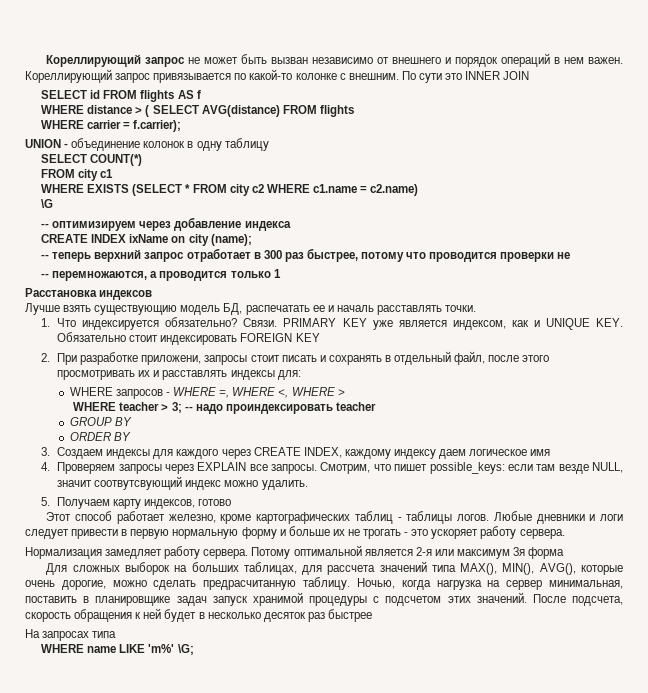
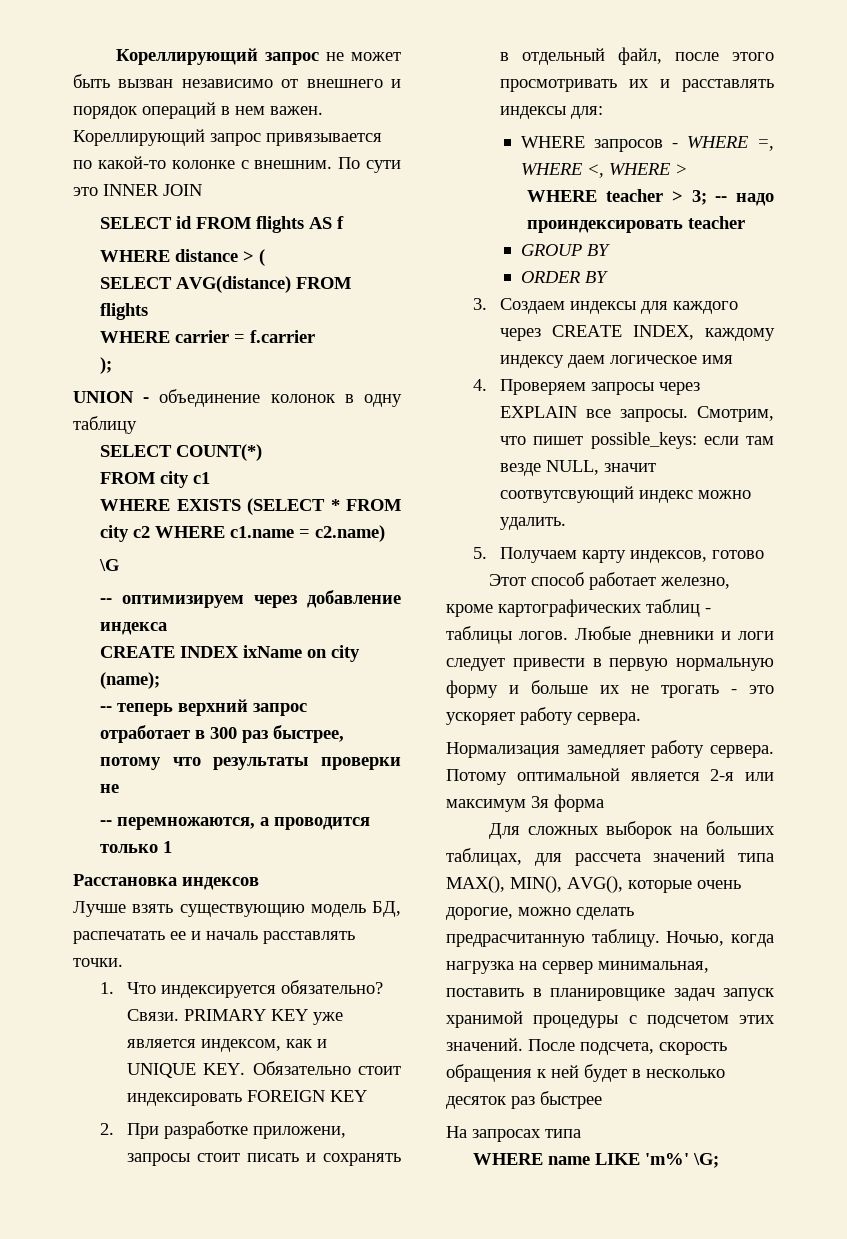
- WHERE distance > ( SELECT AVG(distance) FROM flights
+ WHERE distance > (
+ SELECT AVG(distance) FROM flights
- WHERE carrier = f.carrier);
+ WHERE carrier = f.carrier
+ );
- -- теперь верхний запрос отработает в 300 раз быстрее, потому что проводится проверки не
+ -- теперь верхний запрос отработает в 300 раз быстрее, потому что результаты проверки не

